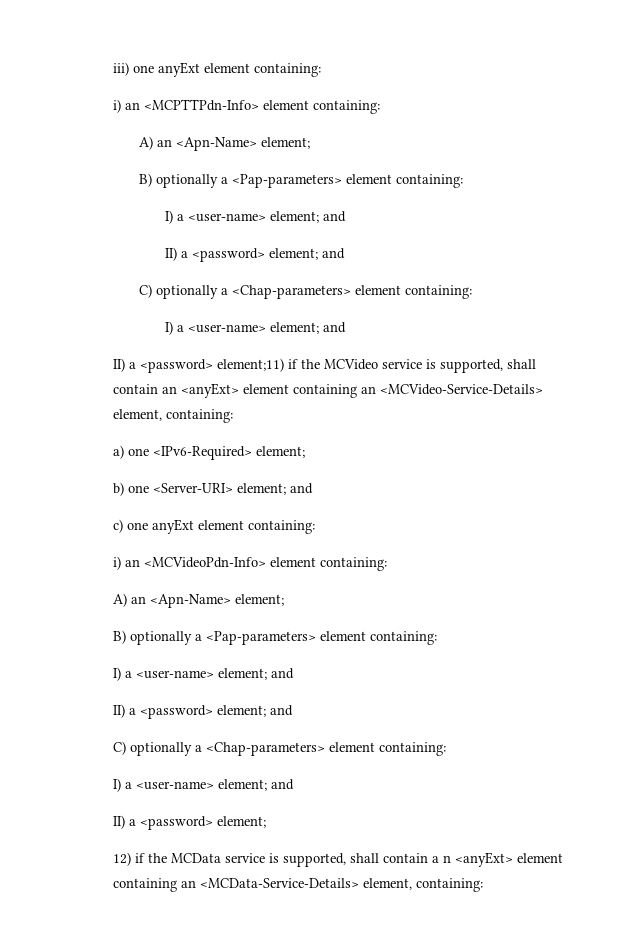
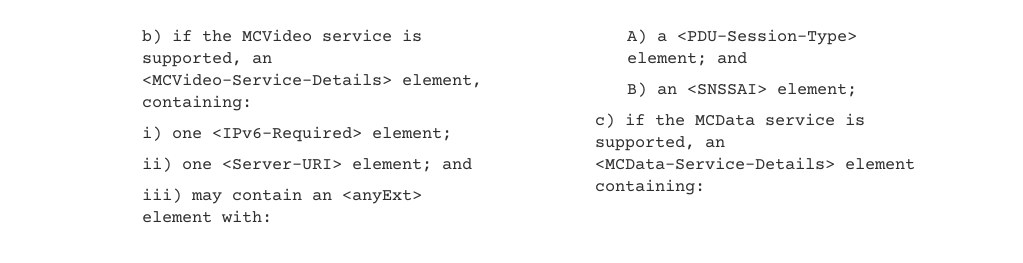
- iii) one anyExt element containing:
- i) an <MCPTTPdn-Info> element containing:
- A) an <Apn-Name> element;
- B) optionally a <Pap-parameters> element containing:
- I) a <user-name> element; and
- II) a <password> element; and
- C) optionally a <Chap-parameters> element containing:
- I) a <user-name> element; and
- II) a <password> element;11) if the MCVideo service is supported, shall contain an <anyExt> element containing an <MCVideo-Service-Details> element, containing:
+ b) if the MCVideo service is supported, an <MCVideo-Service-Details> element, containing:
- a) one <IPv6-Required> element;
+ i) one <IPv6-Required> element;
- b) one <Server-URI> element; and
+ ii) one <Server-URI> element; and
- c) one anyExt element containing:
- i) an <MCVideoPdn-Info> element containing:
- A) an <Apn-Name> element;
- B) optionally a <Pap-parameters> element containing:
- I) a <user-name> element; and
- II) a <password> element; and
- C) optionally a <Chap-parameters> element containing:
- I) a <user-name> element; and
- II) a <password> element;
- 12) if the MCData service is supported, shall contain a n <anyExt> element containing an <MCData-Service-Details> element, containing:
+ iii) may contain an <anyExt> element with:
+ A) a <PDU-Session-Type> element; and
+ B) an <SNSSAI> element;
+ c) if the MCData service is supported, an <MCData-Service-Details> element containing:

